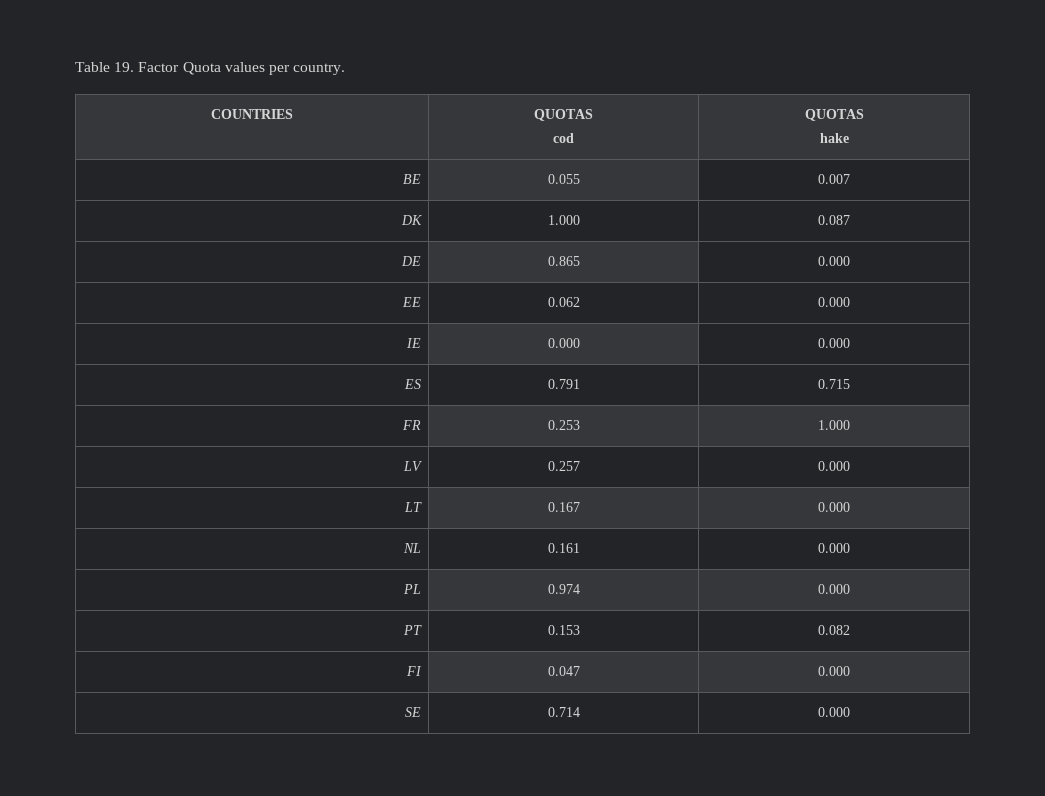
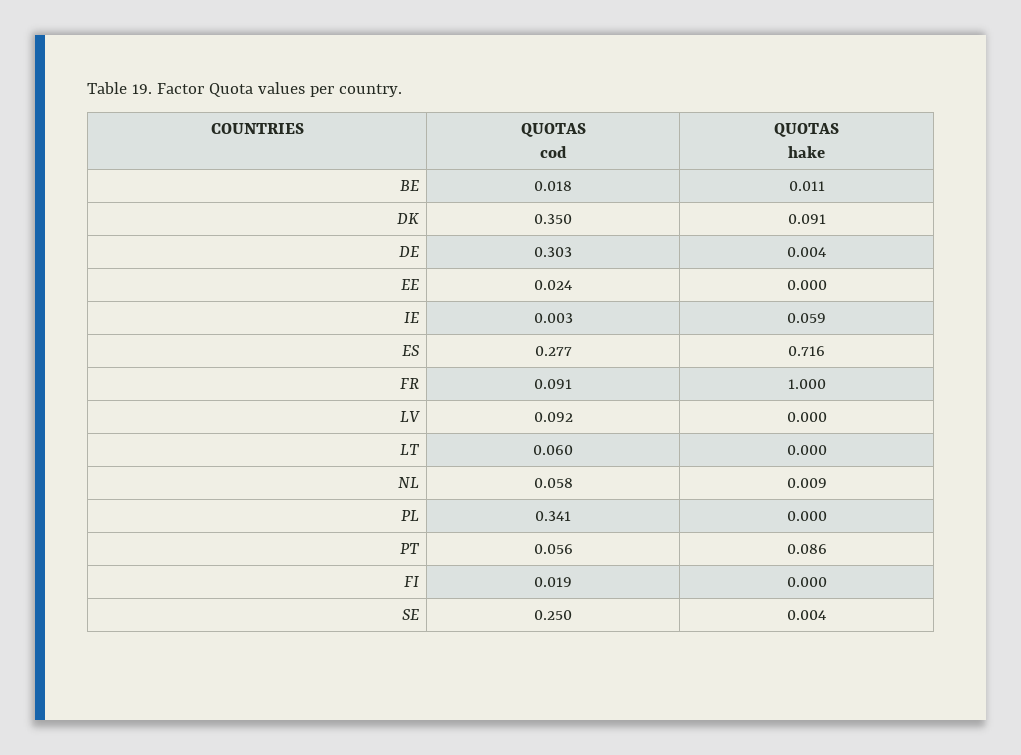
- BE | 0.055 | 0.007
+ BE | 0.018 | 0.011
- DK | 1.000 | 0.087
+ DK | 0.350 | 0.091
- DE | 0.865 | 0.000
+ DE | 0.303 | 0.004
- EE | 0.062 | 0.000
+ EE | 0.024 | 0.000
- IE | 0.000 | 0.000
+ IE | 0.003 | 0.059
- ES | 0.791 | 0.715
+ ES | 0.277 | 0.716
- FR | 0.253 | 1.000
+ FR | 0.091 | 1.000
- LV | 0.257 | 0.000
+ LV | 0.092 | 0.000
- LT | 0.167 | 0.000
+ LT | 0.060 | 0.000
- NL | 0.161 | 0.000
+ NL | 0.058 | 0.009
- PL | 0.974 | 0.000
+ PL | 0.341 | 0.000
- PT | 0.153 | 0.082
+ PT | 0.056 | 0.086
- FI | 0.047 | 0.000
+ FI | 0.019 | 0.000
- SE | 0.714 | 0.000
+ SE | 0.250 | 0.004

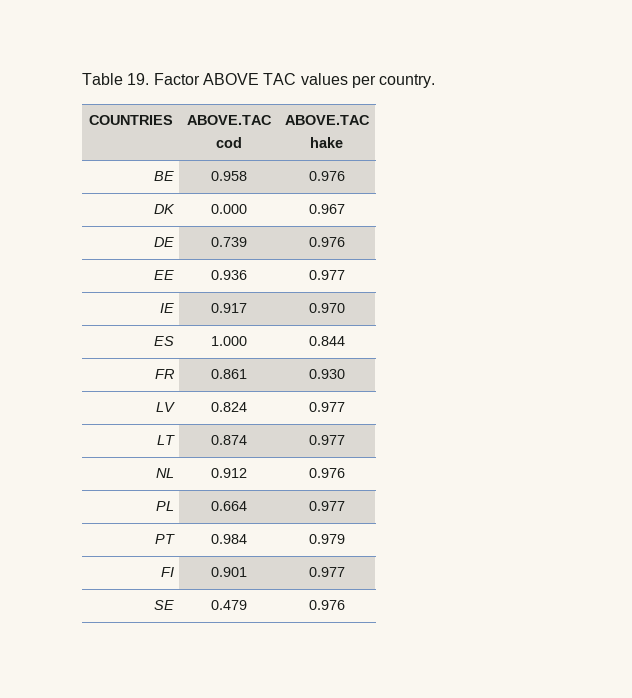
- Table 19. Factor Quota values per country.
+ Table 19. Factor ABOVE TAC values per country.
- COUNTRIES | QUOTAS
- cod | QUOTAS
+ COUNTRIES | ABOVE.TAC
+ cod | ABOVE.TAC
- BE | 0.018 | 0.011
+ BE | 0.958 | 0.976
- DK | 0.350 | 0.091
+ DK | 0.000 | 0.967
- DE | 0.303 | 0.004
+ DE | 0.739 | 0.976
- EE | 0.024 | 0.000
+ EE | 0.936 | 0.977
- IE | 0.003 | 0.059
+ IE | 0.917 | 0.970
- ES | 0.277 | 0.716
+ ES | 1.000 | 0.844
- FR | 0.091 | 1.000
+ FR | 0.861 | 0.930
- LV | 0.092 | 0.000
+ LV | 0.824 | 0.977
- LT | 0.060 | 0.000
+ LT | 0.874 | 0.977
- NL | 0.058 | 0.009
+ NL | 0.912 | 0.976
- PL | 0.341 | 0.000
+ PL | 0.664 | 0.977
- PT | 0.056 | 0.086
+ PT | 0.984 | 0.979
- FI | 0.019 | 0.000
+ FI | 0.901 | 0.977
- SE | 0.250 | 0.004
+ SE | 0.479 | 0.976

